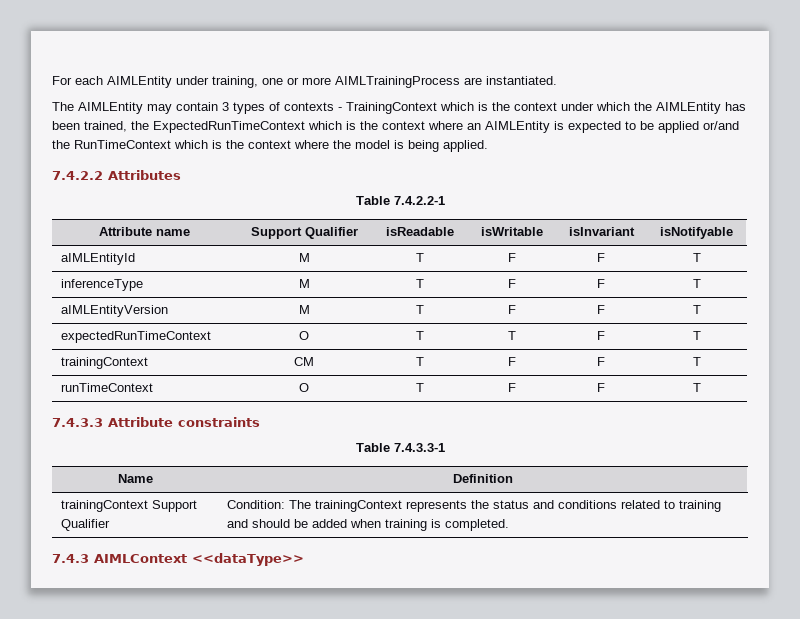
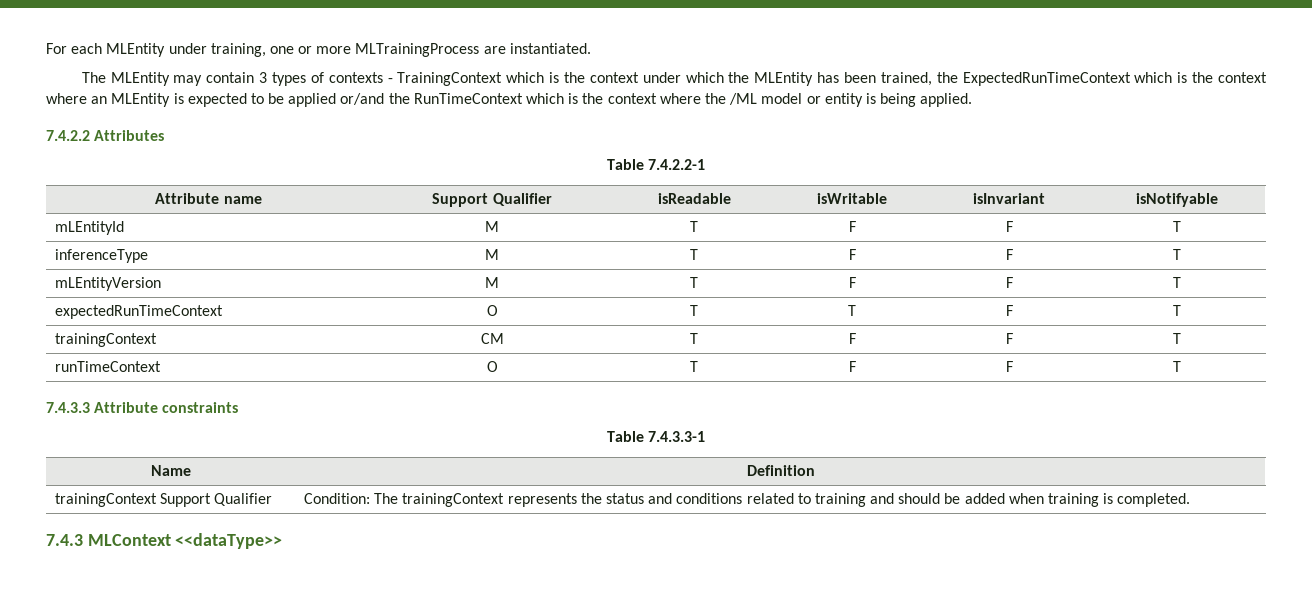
- For each AIMLEntity under training, one or more AIMLTrainingProcess are instantiated.
+ For each MLEntity under training, one or more MLTrainingProcess are instantiated.
- The AIMLEntity may contain 3 types of contexts - TrainingContext which is the context under which the AIMLEntity has been trained, the ExpectedRunTimeContext which is the context where an AIMLEntity is expected to be applied or/and the RunTimeContext which is the context where the model is being applied.
+ The MLEntity may contain 3 types of contexts - TrainingContext which is the context under which the MLEntity has been trained, the ExpectedRunTimeContext which is the context where an MLEntity is expected to be applied or/and the RunTimeContext which is the context where the /ML model or entity is being applied.
- aIMLEntityId | M | T | F | F | T
+ mLEntityId | M | T | F | F | T
- aIMLEntityVersion | M | T | F | F | T
+ mLEntityVersion | M | T | F | F | T
- 7.4.3 AIMLContext <<dataType>>
+ 7.4.3 MLContext <<dataType>>

